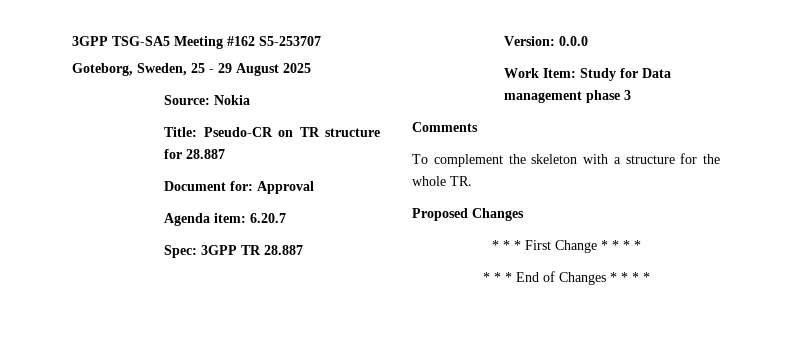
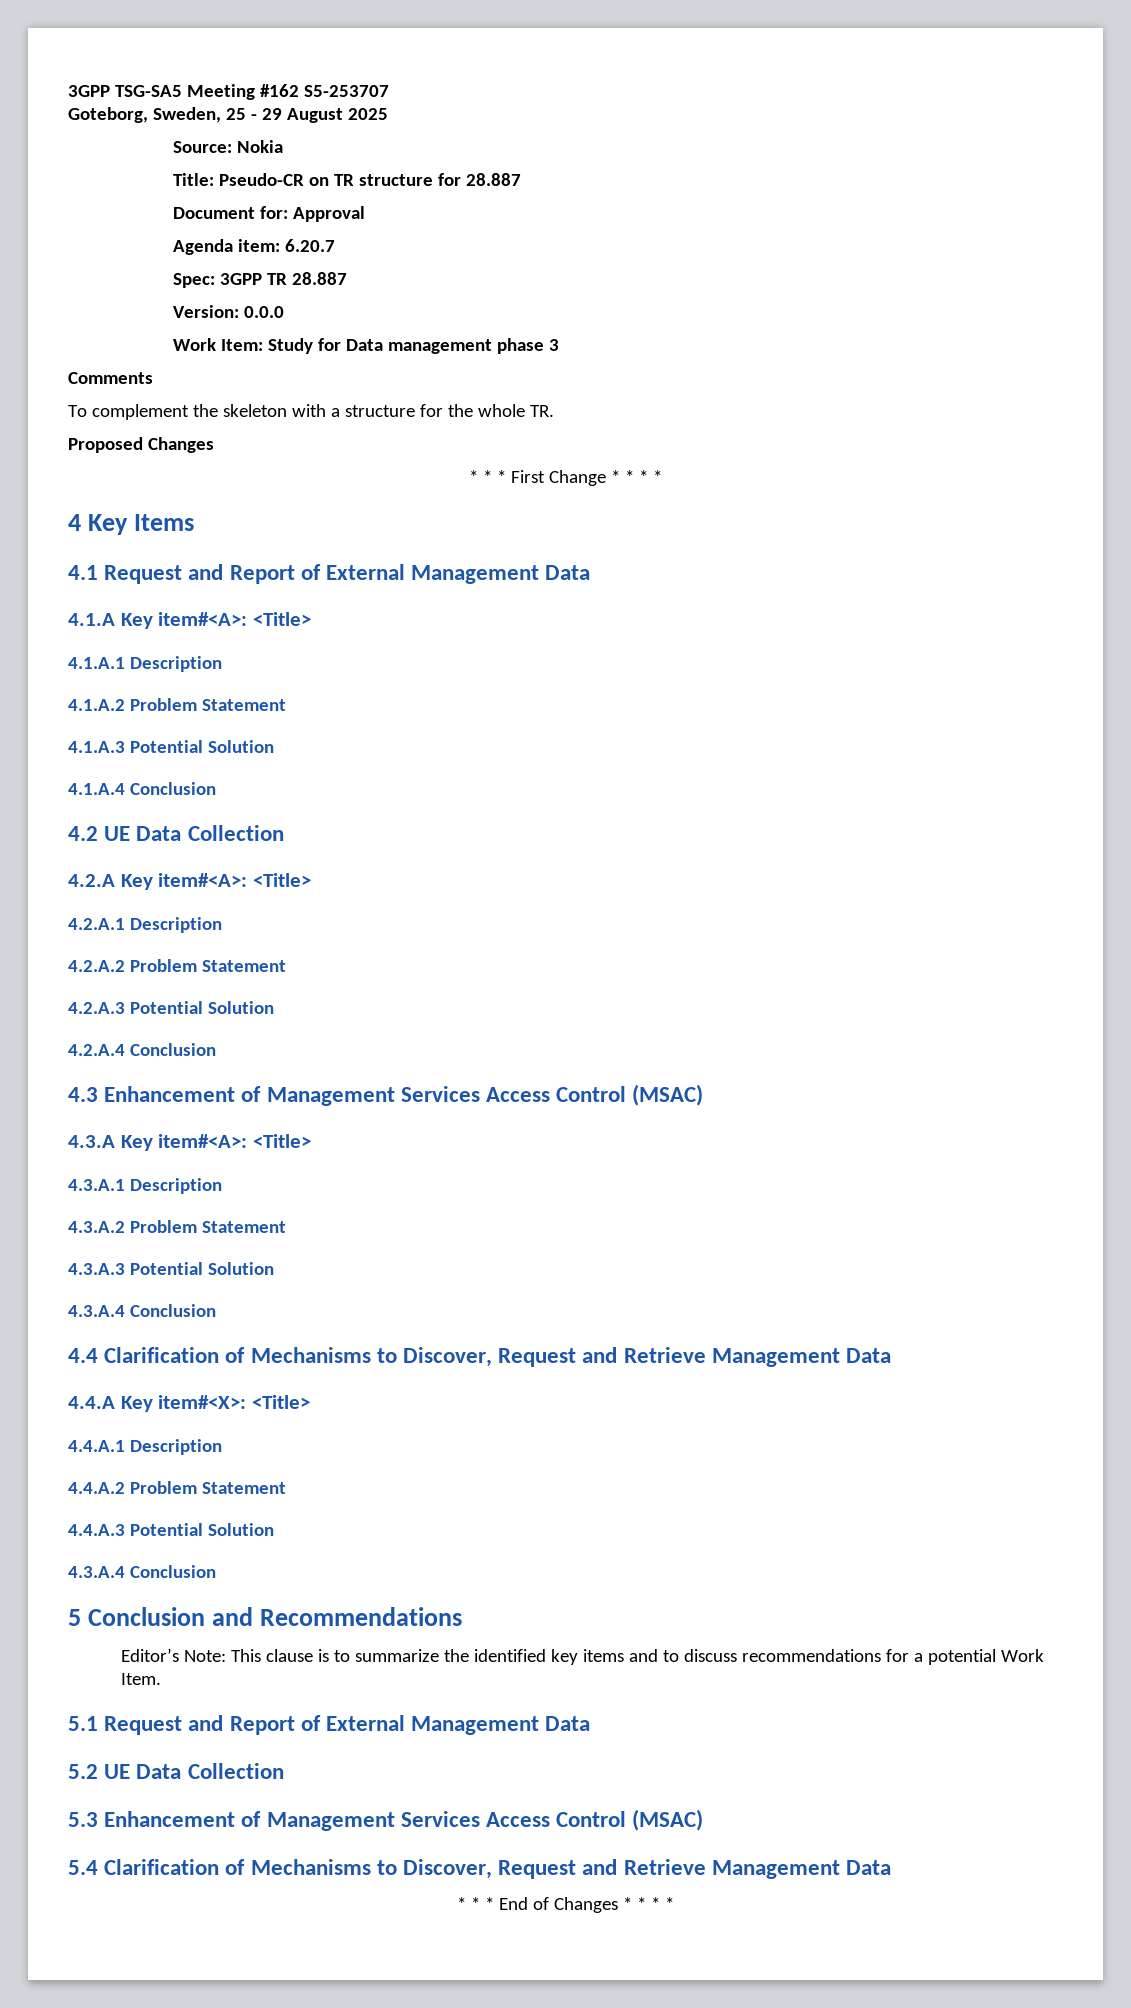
+ 4 Key Items
+ 4.1 Request and Report of External Management Data
+ 4.1.A Key item#<A>: <Title>
+ 4.1.A.1 Description
+ 4.1.A.2 Problem Statement
+ 4.1.A.3 Potential Solution
+ 4.1.A.4 Conclusion
+ 4.2 UE Data Collection
+ 4.2.A Key item#<A>: <Title>
+ 4.2.A.1 Description
+ 4.2.A.2 Problem Statement
+ 4.2.A.3 Potential Solution
+ 4.2.A.4 Conclusion
+ 4.3 Enhancement of Management Services Access Control (MSAC)
+ 4.3.A Key item#<A>: <Title>
+ 4.3.A.1 Description
+ 4.3.A.2 Problem Statement
+ 4.3.A.3 Potential Solution
+ 4.3.A.4 Conclusion
+ 4.4 Clarification of Mechanisms to Discover, Request and Retrieve Management Data
+ 4.4.A Key item#<X>: <Title>
+ 4.4.A.1 Description
+ 4.4.A.2 Problem Statement
+ 4.4.A.3 Potential Solution
+ 4.3.A.4 Conclusion
+ 5 Conclusion and Recommendations
+ Editor’s Note: This clause is to summarize the identified key items and to discuss recommendations for a potential Work Item.
+ 5.1 Request and Report of External Management Data
+ 5.2 UE Data Collection
+ 5.3 Enhancement of Management Services Access Control (MSAC)
+ 5.4 Clarification of Mechanisms to Discover, Request and Retrieve Management Data

